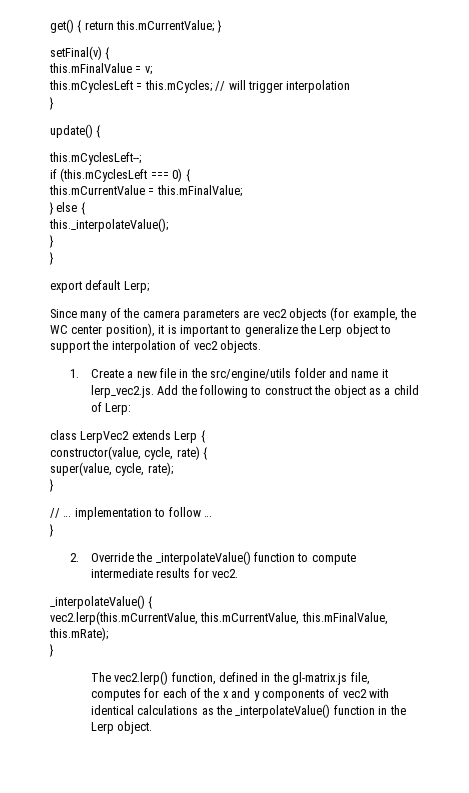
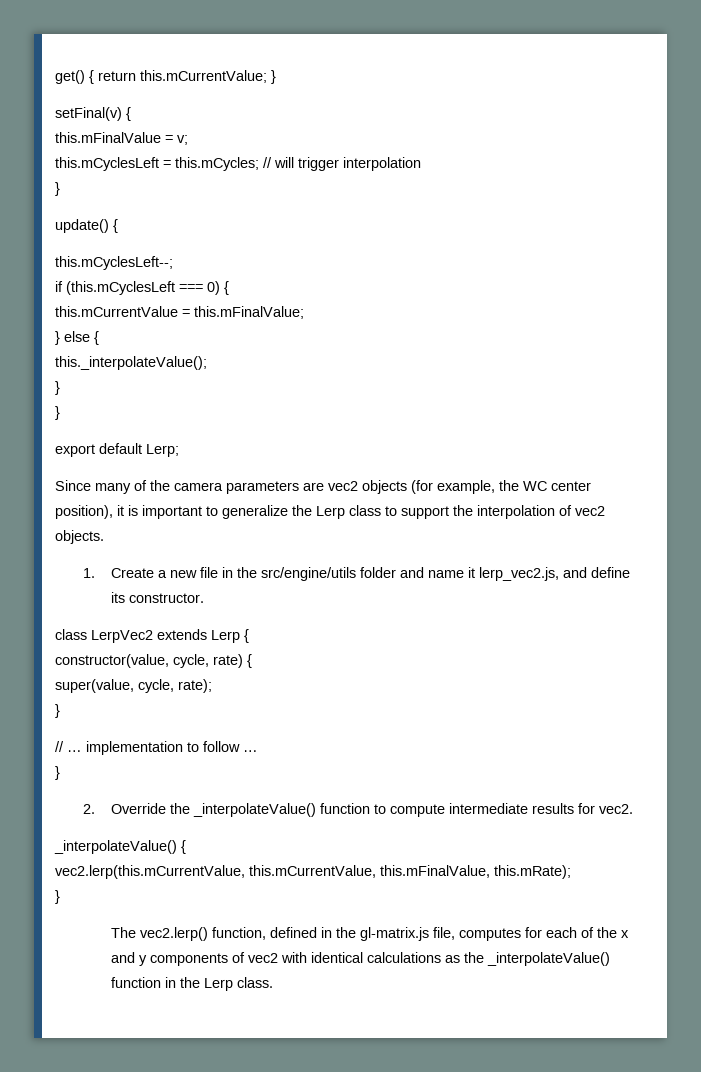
- Since many of the camera parameters are vec2 objects (for example, the WC center position), it is important to generalize the Lerp object to support the interpolation of vec2 objects.
+ Since many of the camera parameters are vec2 objects (for example, the WC center position), it is important to generalize the Lerp class to support the interpolation of vec2 objects.
- 1. Create a new file in the src/engine/utils folder and name it lerp_vec2.js. Add the following to construct the object as a child of Lerp:
+ 1. Create a new file in the src/engine/utils folder and name it lerp_vec2.js, and define its constructor.
- The vec2.lerp() function, defined in the gl-matrix.js file, computes for each of the x and y components of vec2 with identical calculations as the _interpolateValue() function in the Lerp object.
+ The vec2.lerp() function, defined in the gl-matrix.js file, computes for each of the x and y components of vec2 with identical calculations as the _interpolateValue() function in the Lerp class.

